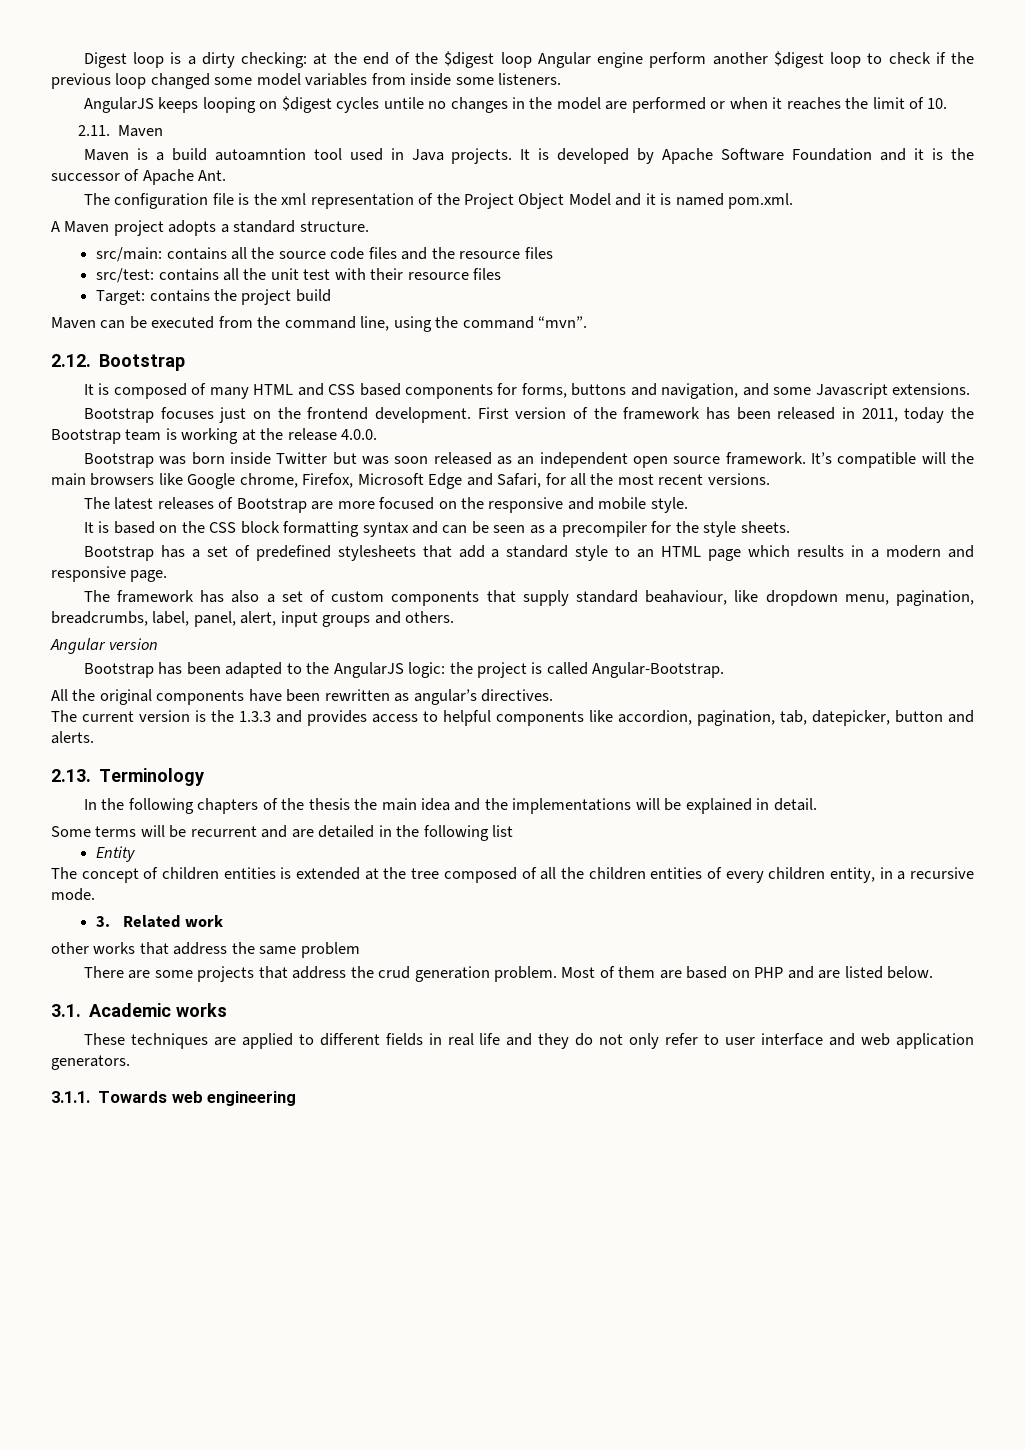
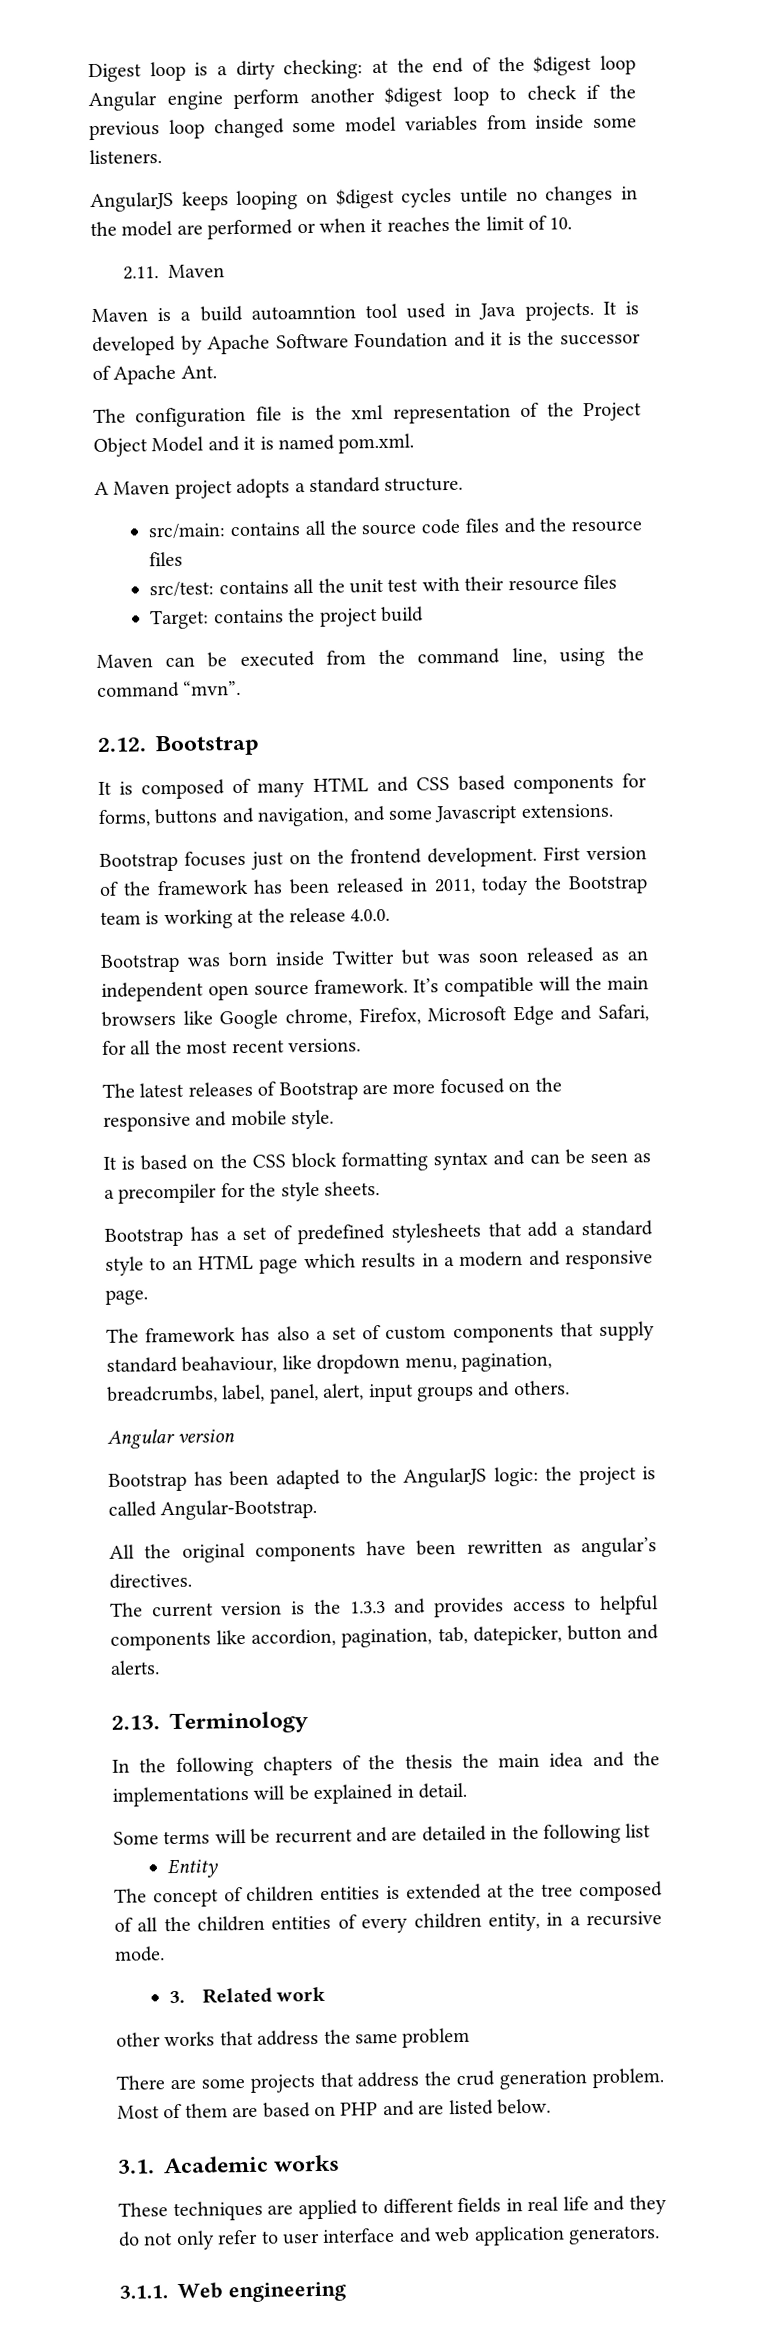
- 3.1.1. Towards web engineering
+ 3.1.1. Web engineering

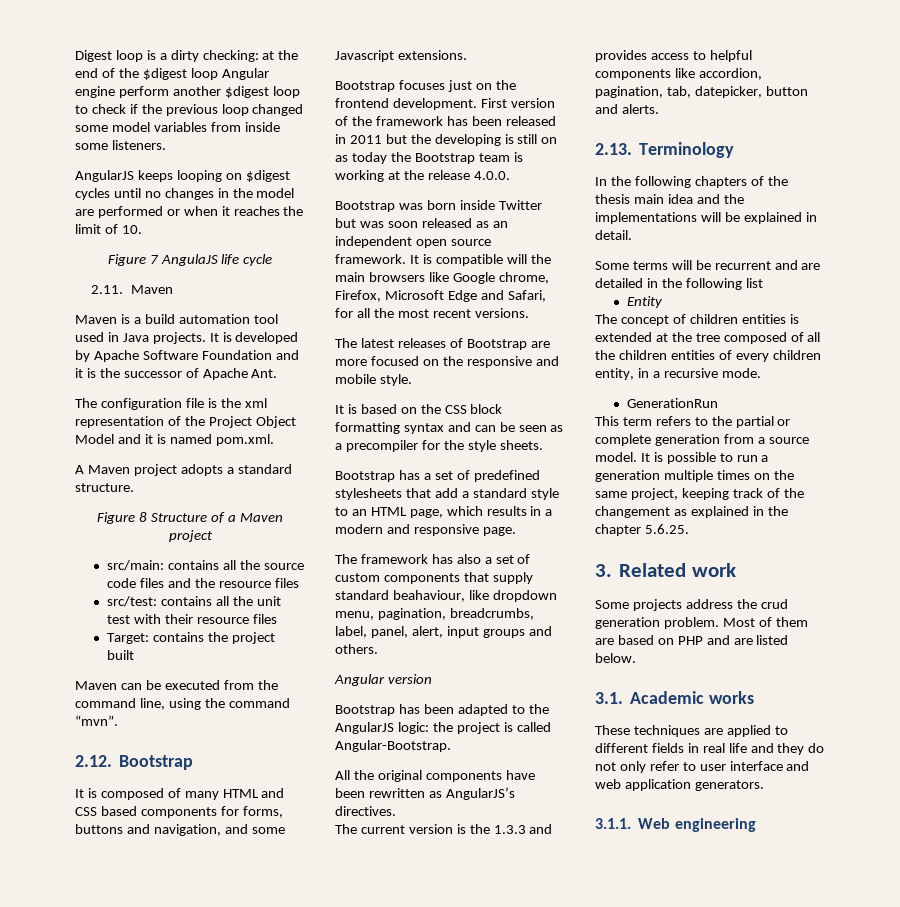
- AngularJS keeps looping on $digest cycles untile no changes in the model are performed or when it reaches the limit of 10.
+ AngularJS keeps looping on $digest cycles until no changes in the model are performed or when it reaches the limit of 10.
+ Figure 7 AngulaJS life cycle
- Maven is a build autoamntion tool used in Java projects.
+ Maven is a build automation tool used in Java projects.
+ Figure 8 Structure of a Maven project
- Target: contains the project build
+ Target: contains the project built
- First version of the framework has been released in 2011, today the Bootstrap team is working at the release 4.0.0.
+ First version of the framework has been released in 2011 but the developing is still on as today the Bootstrap team is working at the release 4.0.0.
- It’s compatible will the main browsers like Google chrome, Firefox, Microsoft Edge and Safari, for all the most recent versions.
+ It is compatible will the main browsers like Google chrome, Firefox, Microsoft Edge and Safari, for all the most recent versions.
- Bootstrap has a set of predefined stylesheets that add a standard style to an HTML page which results in a modern and responsive page.
+ Bootstrap has a set of predefined stylesheets that add a standard style to an HTML page, which results in a modern and responsive page.
- All the original components have been rewritten as angular’s directives.
+ All the original components have been rewritten as AngularJS’s directives.
- In the following chapters of the thesis the main idea and the implementations will be explained in detail.
+ In the following chapters of the thesis main idea and the implementations will be explained in detail.
+ GenerationRun
+ This term refers to the partial or complete generation from a source model. It is possible to run a generation multiple times on the same project, keeping track of the changement as explained in the chapter 5.6.25.
  3. Related work
- other works that address the same problem
- There are some projects that address the crud generation problem.
+ Some projects address the crud generation problem.

